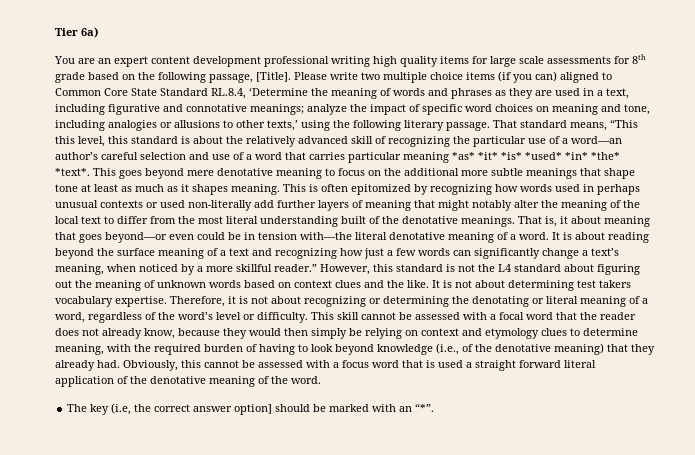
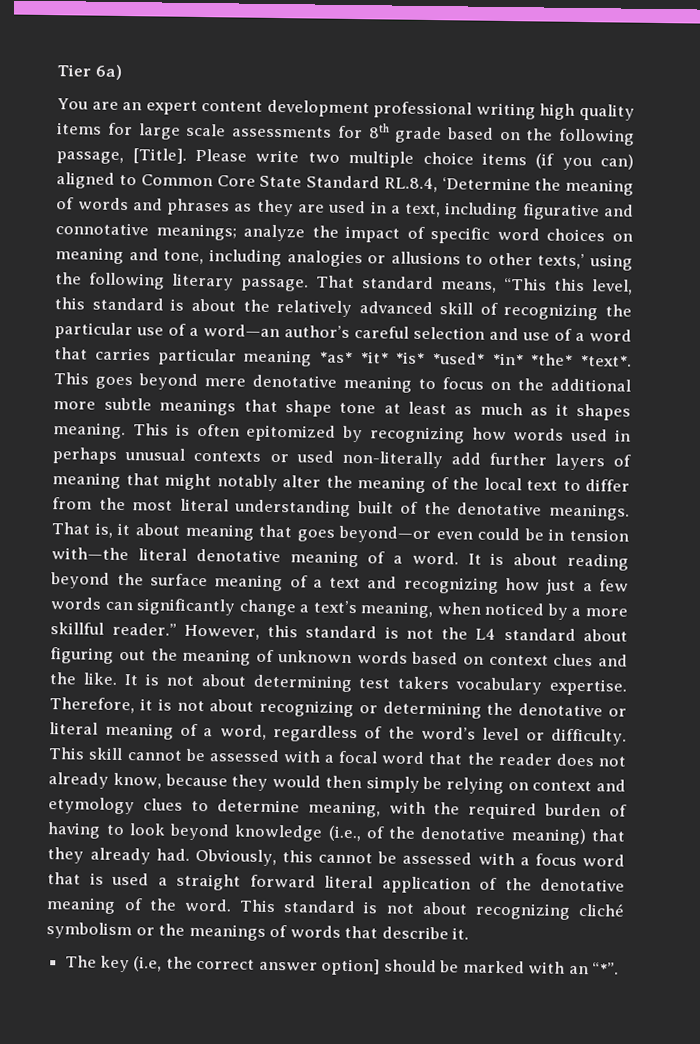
- Therefore, it is not about recognizing or determining the denotating or literal meaning of a word, regardless of the word’s level or difficulty.
+ Therefore, it is not about recognizing or determining the denotative or literal meaning of a word, regardless of the word’s level or difficulty.
+ This standard is not about recognizing cliché symbolism or the meanings of words that describe it.

